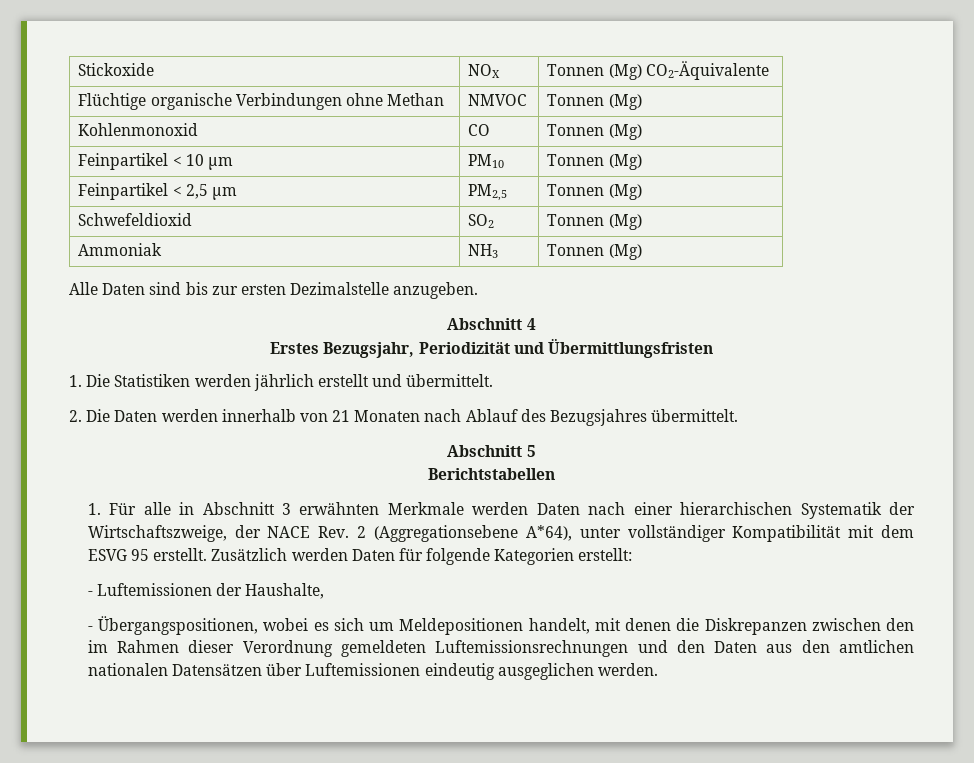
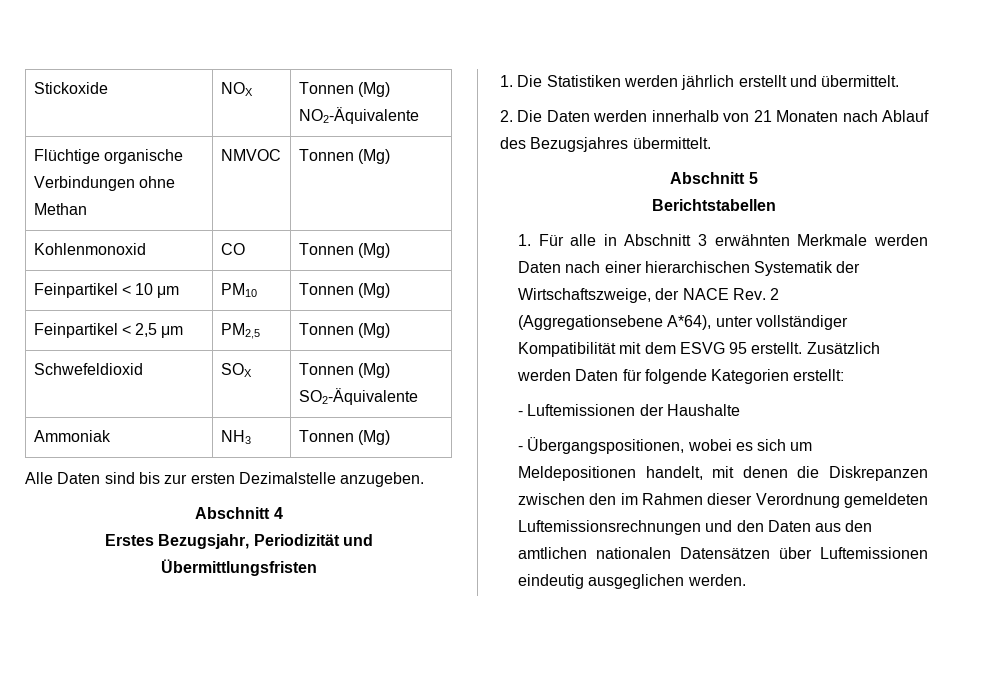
- Stickoxide | NOX | Tonnen (Mg) CO2-Äquivalente
+ Stickoxide | NOX | Tonnen (Mg) NO2-Äquivalente
- Schwefeldioxid | SO2 | Tonnen (Mg)
+ Schwefeldioxid | SOX | Tonnen (Mg) SO2-Äquivalente
- - Luftemissionen der Haushalte,
+ - Luftemissionen der Haushalte

